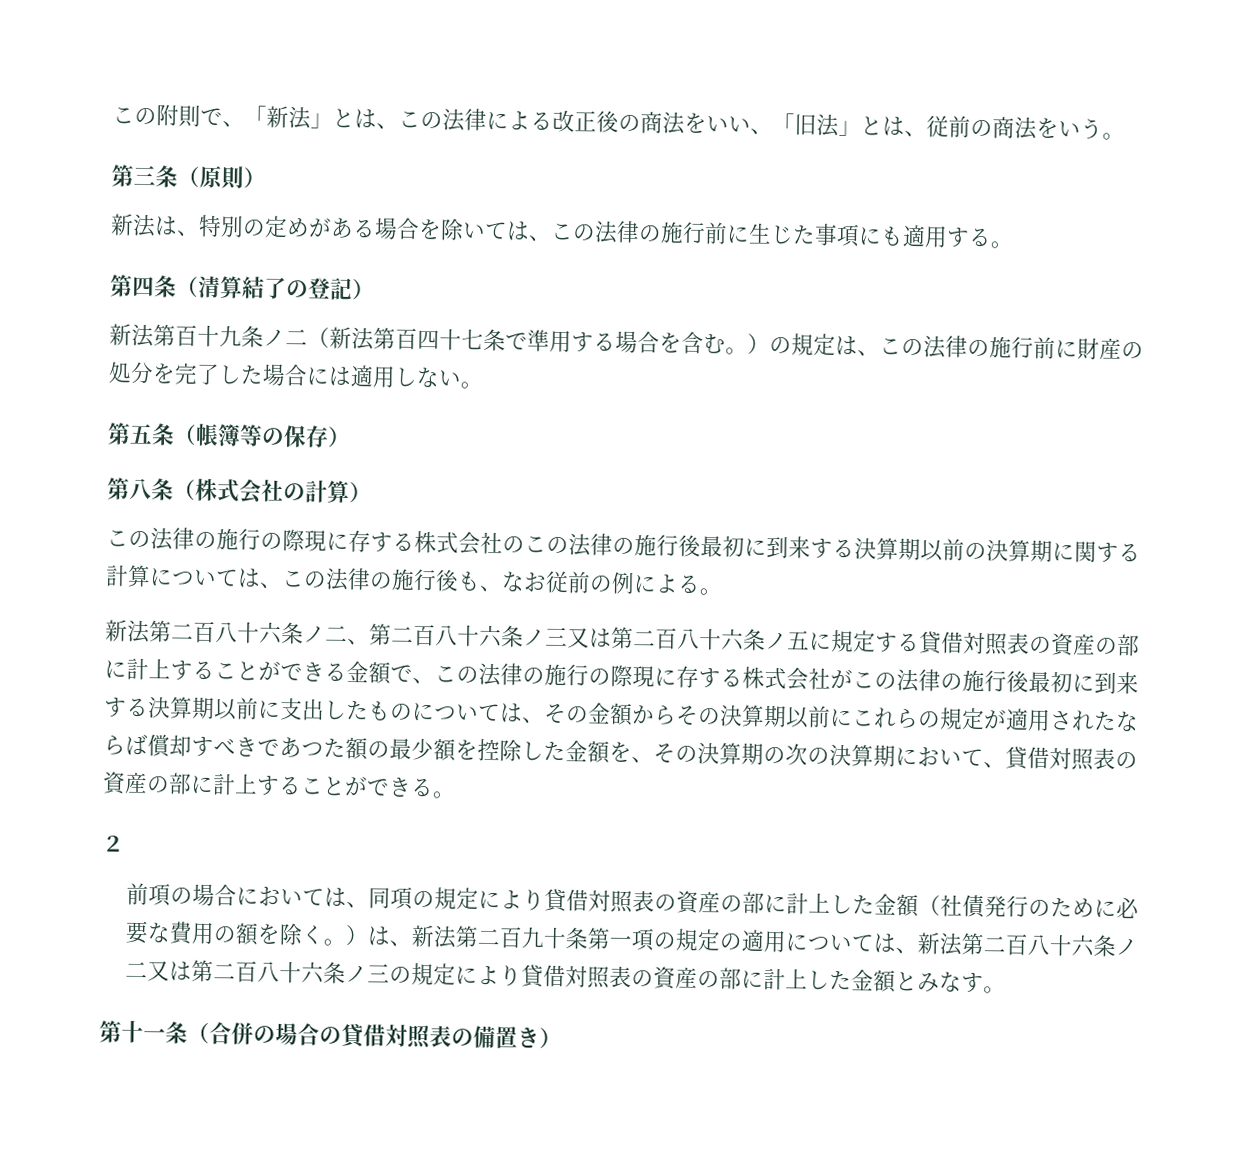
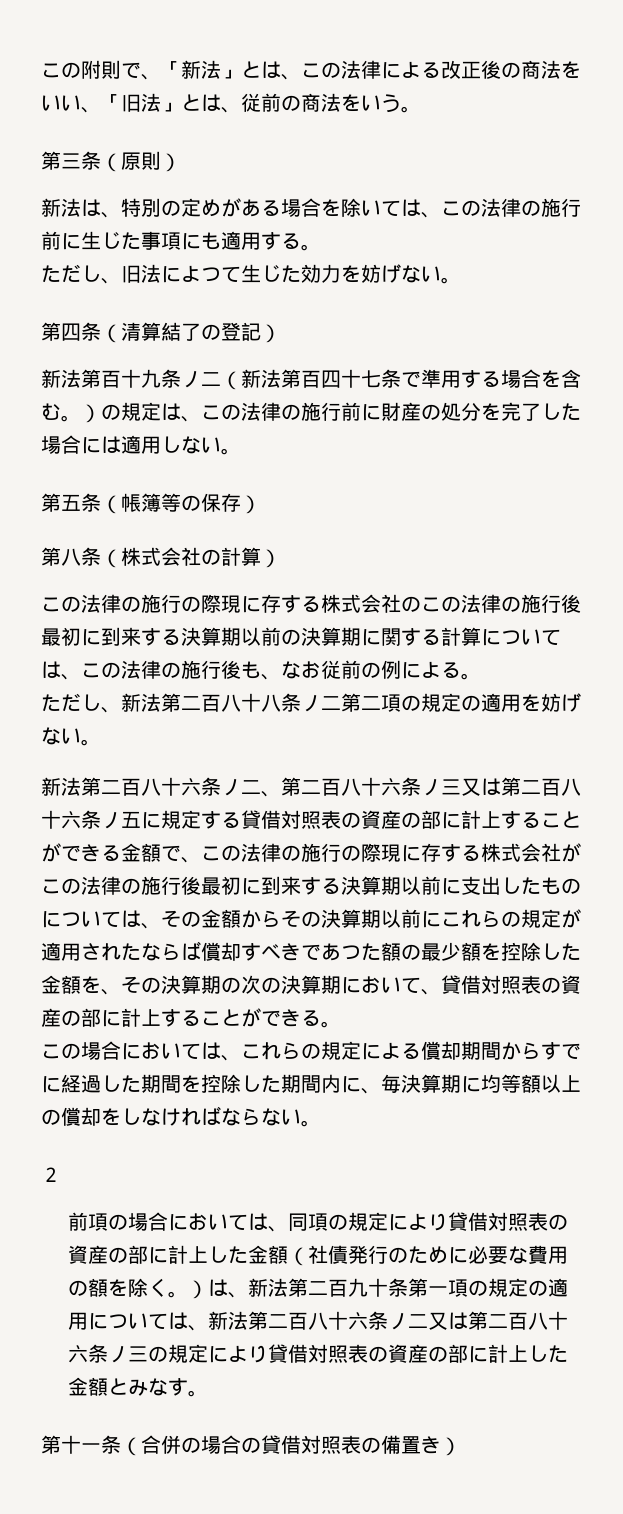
+ ただし、旧法によつて生じた効力を妨げない。
+ ただし、新法第二百八十八条ノ二第二項の規定の適用を妨げない。
+ この場合においては、これらの規定による償却期間からすでに経過した期間を控除した期間内に、毎決算期に均等額以上の償却をしなければならない。

